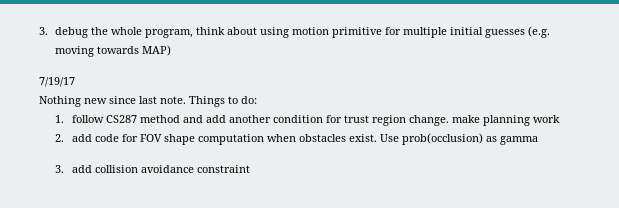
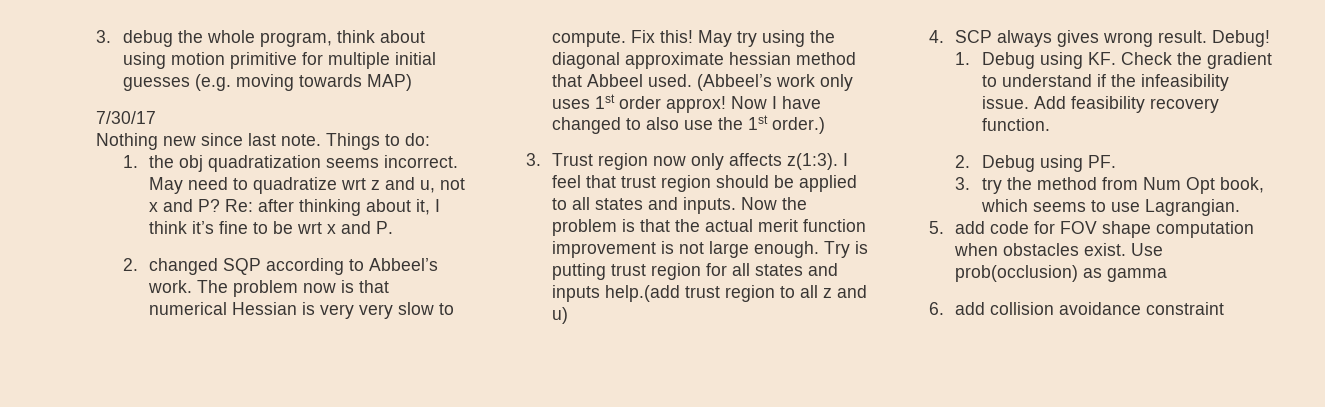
- 7/19/17
+ 7/30/17
- 1. follow CS287 method and add another condition for trust region change. make planning work
- 2. add code for FOV shape computation when obstacles exist.
+ 1. the obj quadratization seems incorrect. May need to quadratize wrt z and u, not x and P? Re: after thinking about it, I think it’s fine to be wrt x and P.
+ 2. changed SQP according to Abbeel’s work. The problem now is that numerical Hessian is very very slow to compute. Fix this! May try using the diagonal approximate hessian method that Abbeel used. (Abbeel’s work only uses 1st order approx! Now I have changed to also use the 1st order.)
+ 3. Trust region now only affects z(1:3). I feel that trust region should be applied to all states and inputs. Now the problem is that the actual merit function improvement is not large enough. Try is putting trust region for all states and inputs help.(add trust region to all z and u)
+ 4. SCP always gives wrong result. Debug!
+ 1. Debug using KF. Check the gradient to understand if the infeasibility issue. Add feasibility recovery function.
+ 2. Debug using PF.
+ 3. try the method from Num Opt book, which seems to use Lagrangian.
+ 5. add code for FOV shape computation when obstacles exist.
- 3. add collision avoidance constraint
+ 6. add collision avoidance constraint

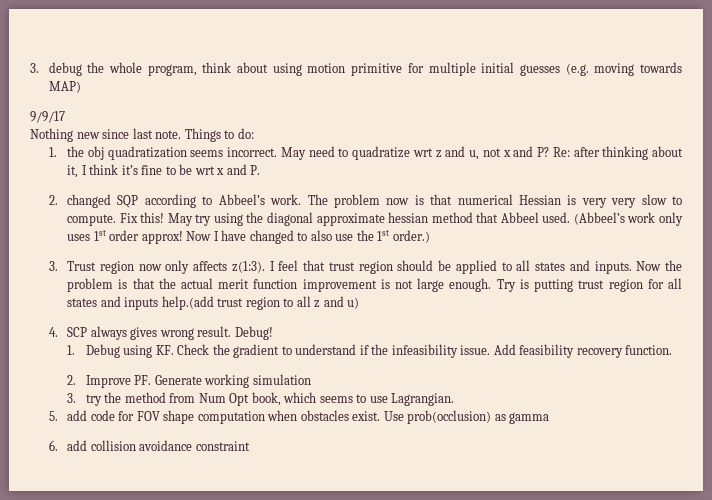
- 7/30/17
+ 9/9/17
- 2. Debug using PF.
+ 2. Improve PF. Generate working simulation

